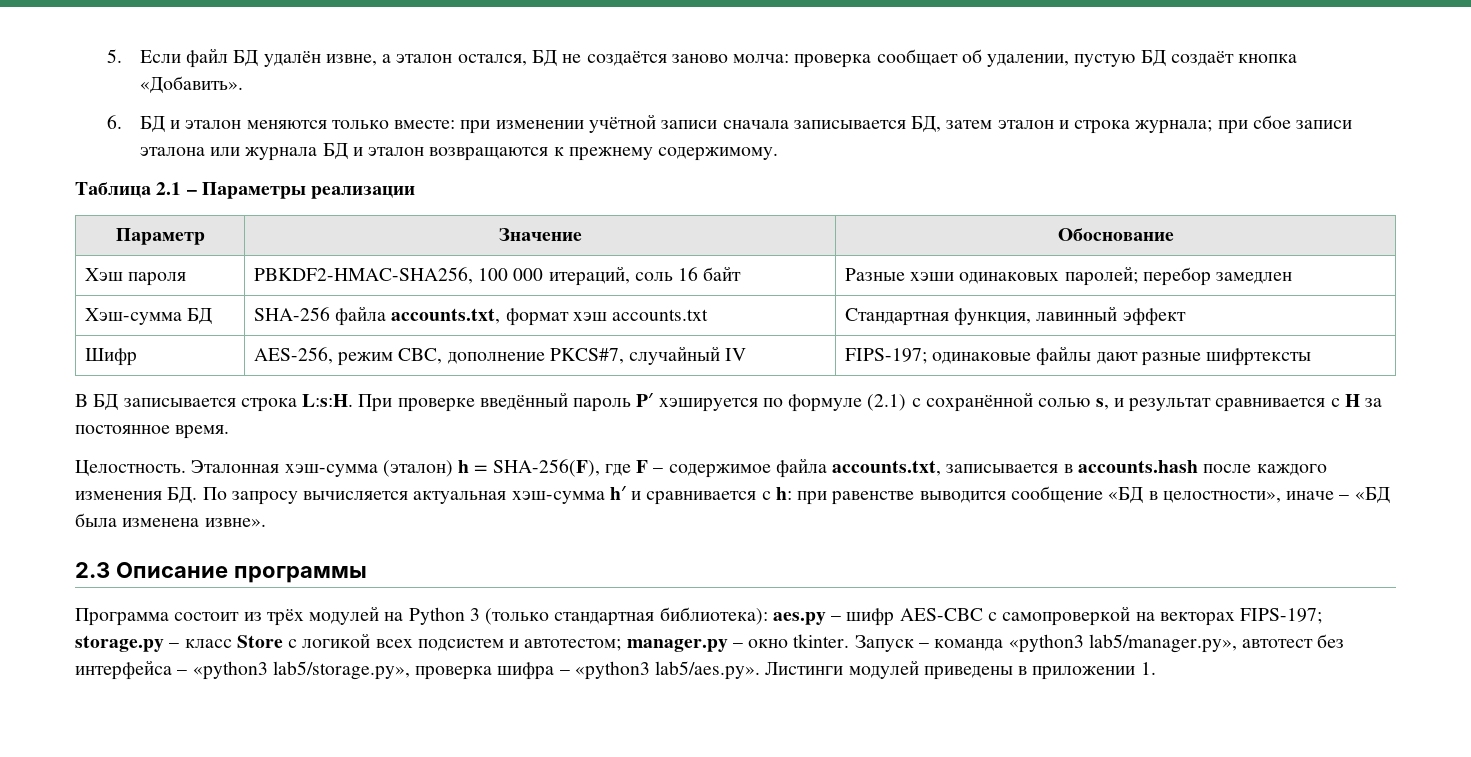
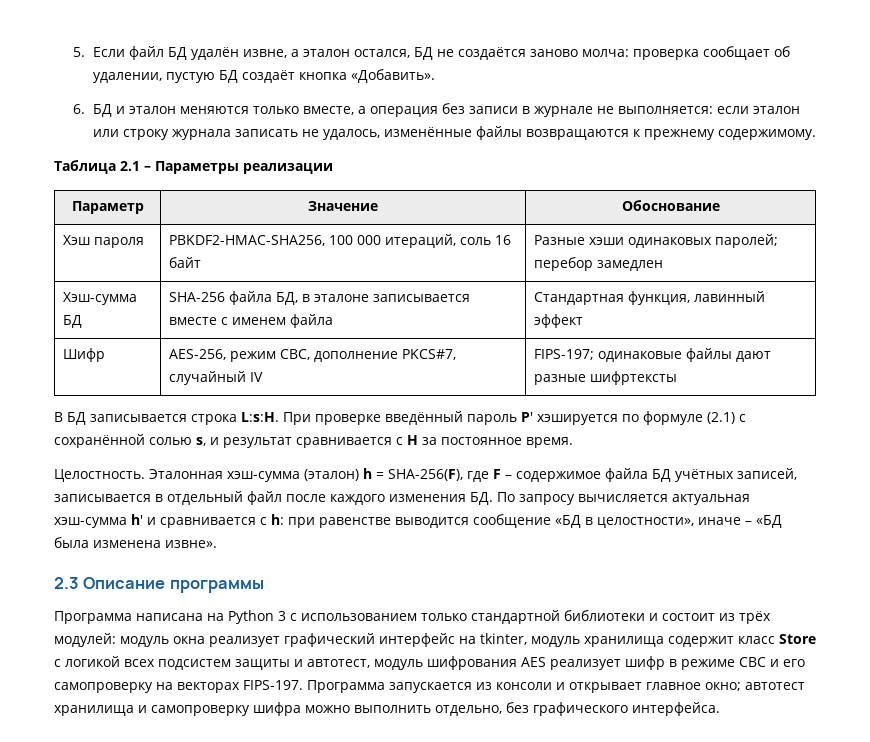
- 6. БД и эталон меняются только вместе: при изменении учётной записи сначала записывается БД, затем эталон и строка журнала; при сбое записи эталона или журнала БД и эталон возвращаются к прежнему содержимому.
+ 6. БД и эталон меняются только вместе, а операция без записи в журнале не выполняется: если эталон или строку журнала записать не удалось, изменённые файлы возвращаются к прежнему содержимому.
- Хэш-сумма БД | SHA-256 файла accounts.txt, формат хэш accounts.txt | Стандартная функция, лавинный эффект
+ Хэш-сумма БД | SHA-256 файла БД, в эталоне записывается вместе с именем файла | Стандартная функция, лавинный эффект
- Эталонная хэш-сумма (эталон) h = SHA-256(F), где F – содержимое файла accounts.txt, записывается в accounts.hash после каждого изменения БД. По запросу вычисляется актуальная хэш-сумма h′ и сравнивается с h: при равенстве выводится сообщение «БД в целостности», иначе – «БД была изменена извне».
+ Эталонная хэш-сумма (эталон) h = SHA-256(F), где F – содержимое файла БД учётных записей, записывается в отдельный файл после каждого изменения БД. По запросу вычисляется актуальная хэш-сумма h′ и сравнивается с h: при равенстве выводится сообщение «БД в целостности», иначе – «БД была изменена извне».
- Программа состоит из трёх модулей на Python 3 (только стандартная библиотека): aes.py – шифр AES-CBC с самопроверкой на векторах FIPS-197; storage.py – класс Store с логикой всех подсистем и автотестом; manager.py – окно tkinter. Запуск – команда «python3 lab5/manager.py», автотест без интерфейса – «python3 lab5/storage.py», проверка шифра – «python3 lab5/aes.py». Листинги модулей приведены в приложении 1.
+ Программа написана на Python 3 с использованием только стандартной библиотеки и состоит из трёх модулей: модуль окна реализует графический интерфейс на tkinter, модуль хранилища содержит класс Store с логикой всех подсистем защиты и автотест, модуль шифрования AES реализует шифр в режиме CBC и его самопроверку на векторах FIPS-197. Программа запускается из консоли и открывает главное окно; автотест хранилища и самопроверку шифра можно выполнить отдельно, без графического интерфейса.

